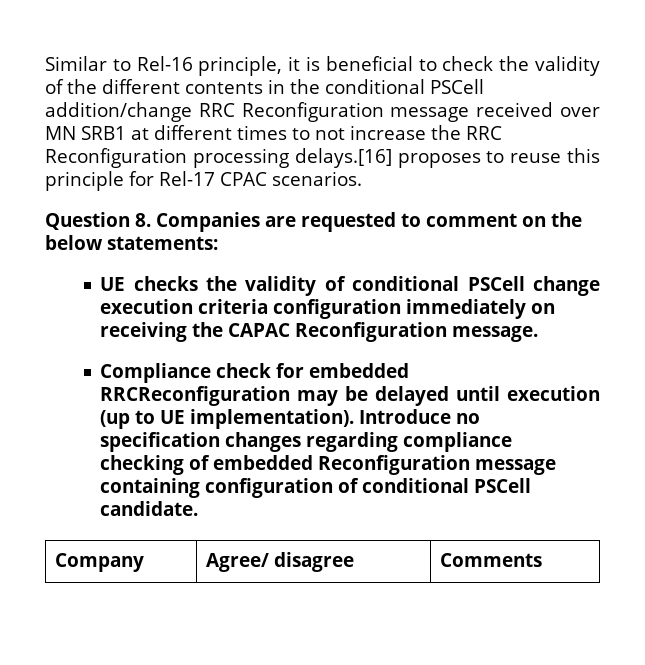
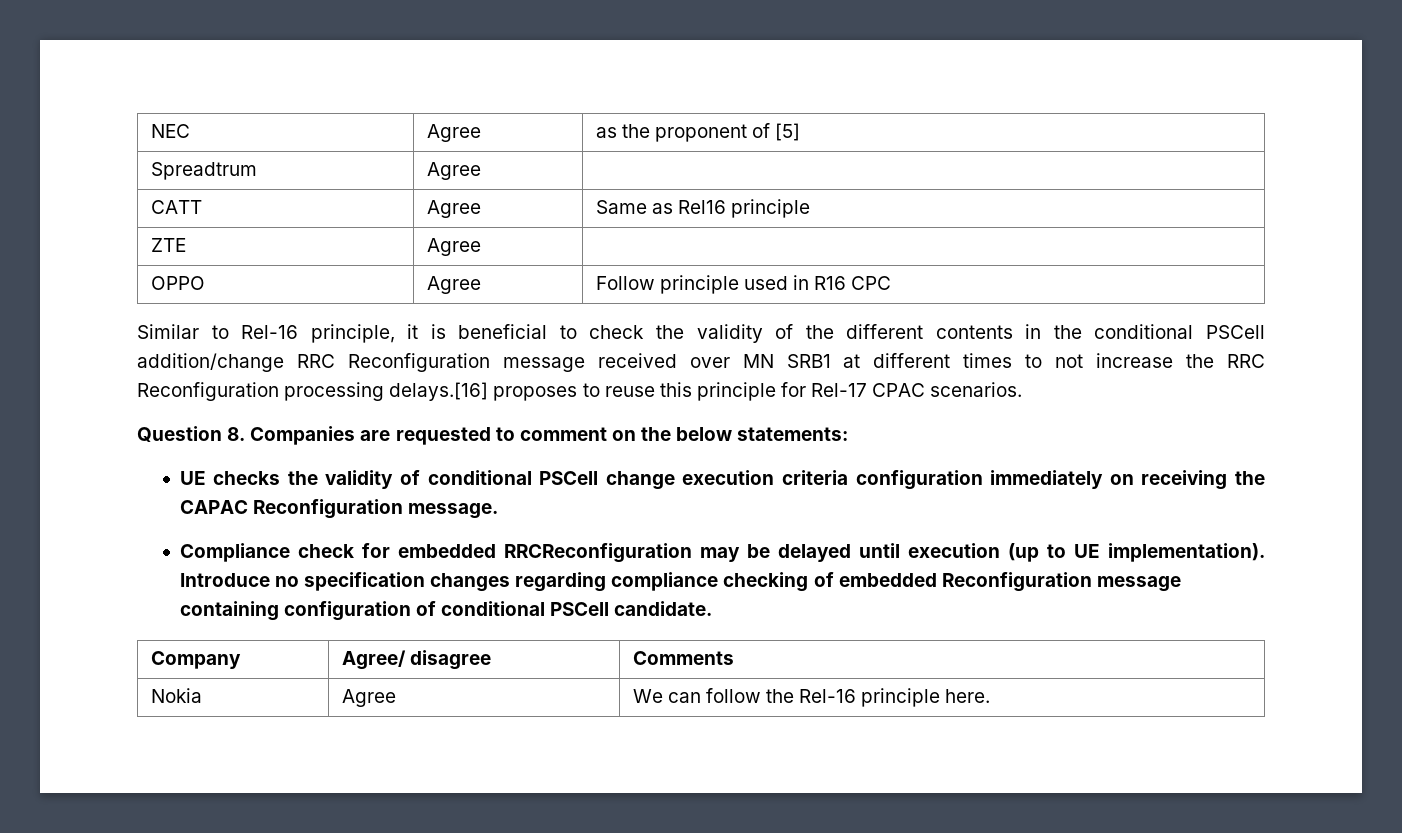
+ NEC | Agree | as the proponent of [5]
+ Spreadtrum | Agree |
+ CATT | Agree | Same as Rel16 principle
+ ZTE | Agree |
+ OPPO | Agree | Follow principle used in R16 CPC
+ Nokia | Agree | We can follow the Rel-16 principle here.

